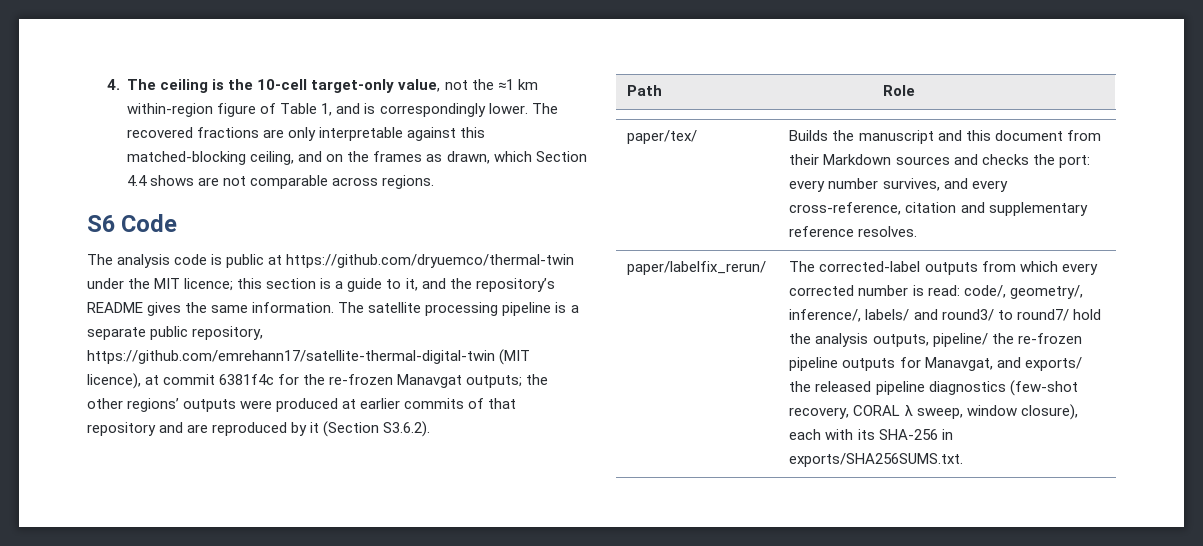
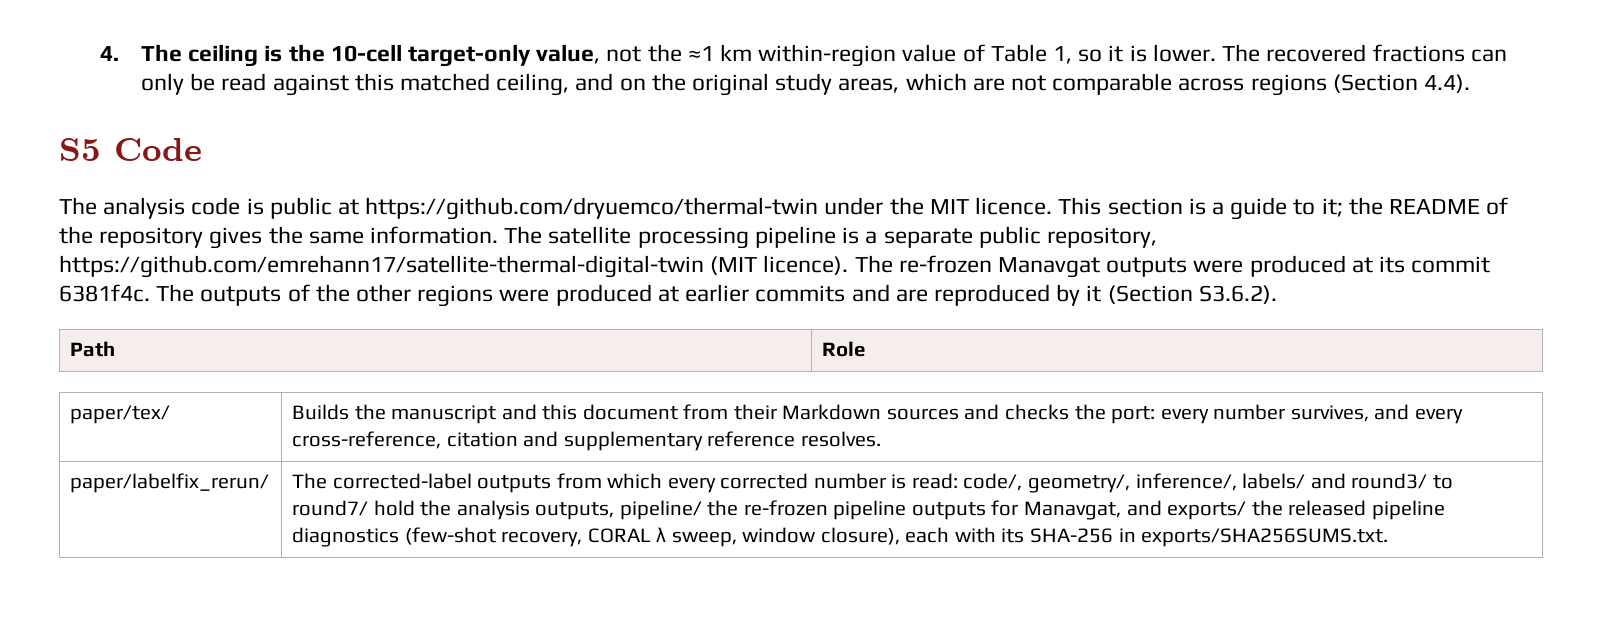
- 4. The ceiling is the 10-cell target-only value, not the ≈1 km within-region figure of Table 1, and is correspondingly lower.
+ 4. The ceiling is the 10-cell target-only value, not the ≈1 km within-region value of Table 1, so it is lower.
- The recovered fractions are only interpretable against this matched-blocking ceiling, and on the frames as drawn, which Section 4.4 shows are not comparable across regions.
- S6 Code
+ The recovered fractions can only be read against this matched ceiling, and on the original study areas, which are not comparable across regions (Section 4.4).
+ S5 Code
- The analysis code is public at https://github.com/dryuemco/thermal-twin under the MIT licence; this section is a guide to it, and the repository’s README gives the same information.
+ The analysis code is public at https://github.com/dryuemco/thermal-twin under the MIT licence. This section is a guide to it; the README of the repository gives the same information.
- The satellite processing pipeline is a separate public repository, https://github.com/emrehann17/satellite-thermal-digital-twin (MIT licence), at commit 6381f4c for the re-frozen Manavgat outputs; the other regions’ outputs were produced at earlier commits of that repository and are reproduced by it (Section S3.6.2).
+ The satellite processing pipeline is a separate public repository, https://github.com/emrehann17/satellite-thermal-digital-twin (MIT licence). The re-frozen Manavgat outputs were produced at its commit 6381f4c. The outputs of the other regions were produced at earlier commits and are reproduced by it (Section S3.6.2).

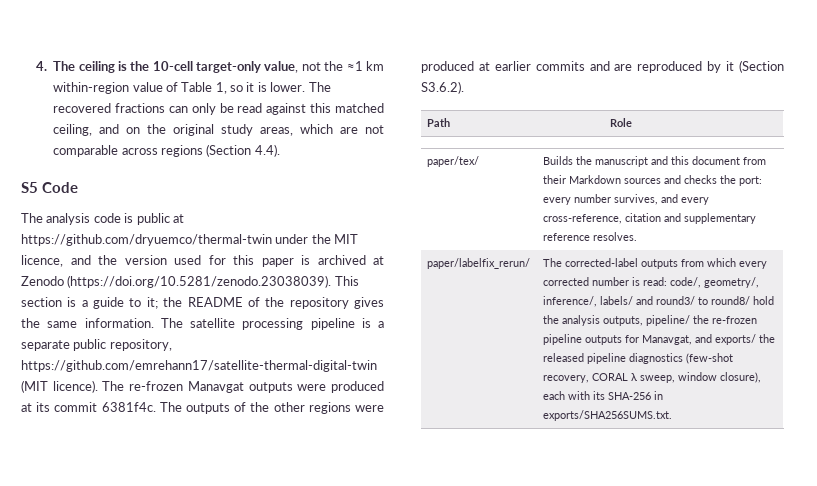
- The analysis code is public at https://github.com/dryuemco/thermal-twin under the MIT licence. This section is a guide to it; the README of the repository gives the same information.
+ The analysis code is public at https://github.com/dryuemco/thermal-twin under the MIT licence, and the version used for this paper is archived at Zenodo (https://doi.org/10.5281/zenodo.23038039). This section is a guide to it; the README of the repository gives the same information.
- The corrected-label outputs from which every corrected number is read: code/, geometry/, inference/, labels/ and round3/ to round7/ hold the analysis outputs, pipeline/ the re-frozen pipeline outputs for Manavgat, and exports/ the released pipeline diagnostics (few-shot recovery, CORAL λ sweep, window closure), each with its SHA-256 in exports/SHA256SUMS.txt.
+ The corrected-label outputs from which every corrected number is read: code/, geometry/, inference/, labels/ and round3/ to round8/ hold the analysis outputs, pipeline/ the re-frozen pipeline outputs for Manavgat, and exports/ the released pipeline diagnostics (few-shot recovery, CORAL λ sweep, window closure), each with its SHA-256 in exports/SHA256SUMS.txt.

